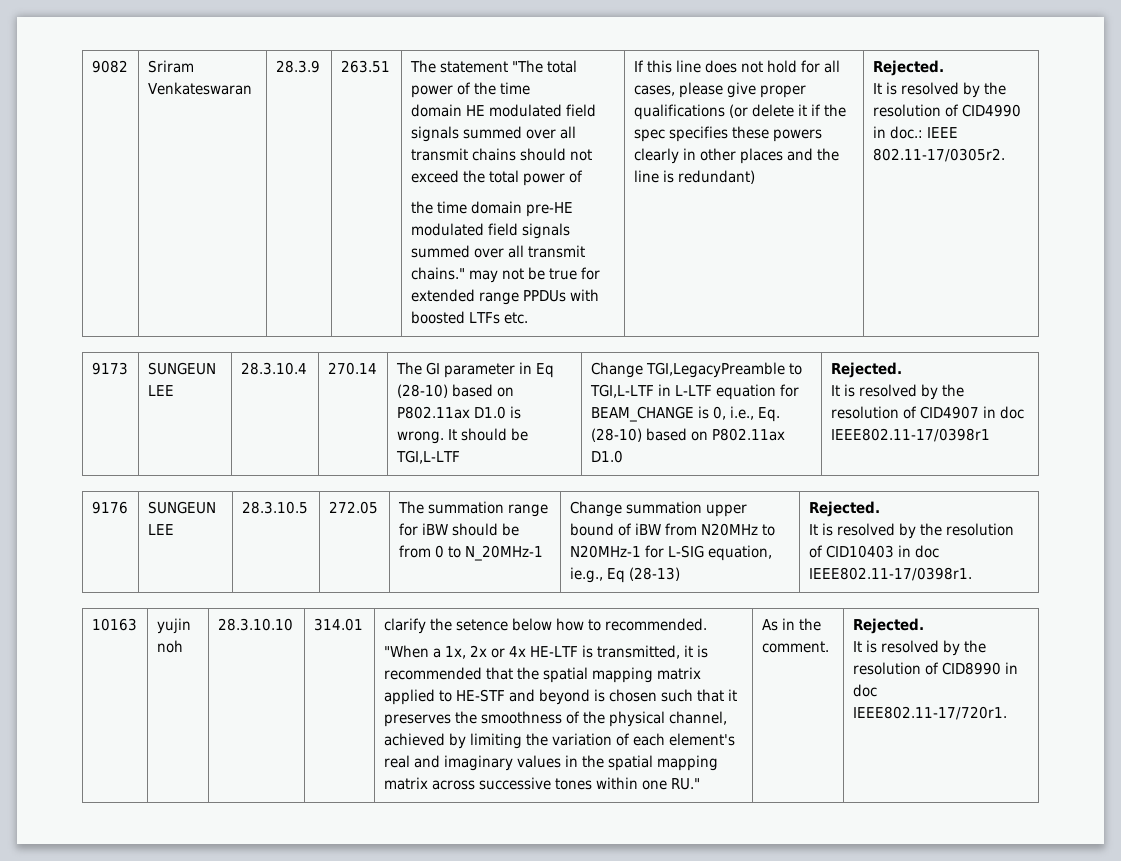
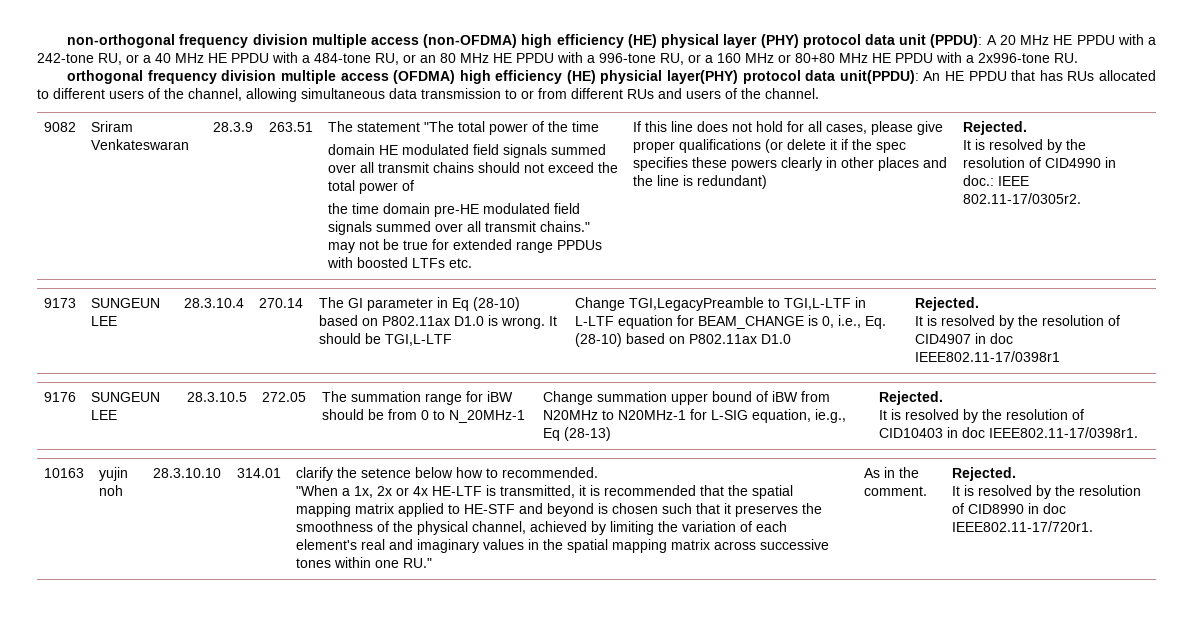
+ non-orthogonal frequency division multiple access (non-OFDMA) high efficiency (HE) physical layer (PHY) protocol data unit (PPDU): A 20 MHz HE PPDU with a 242-tone RU, or a 40 MHz HE PPDU with a 484-tone RU, or an 80 MHz HE PPDU with a 996-tone RU, or a 160 MHz or 80+80 MHz HE PPDU with a 2x996-tone RU.
+ orthogonal frequency division multiple access (OFDMA) high efficiency (HE) physicial layer(PHY) protocol data unit(PPDU): An HE PPDU that has RUs allocated to different users of the channel, allowing simultaneous data transmission to or from different RUs and users of the channel.

